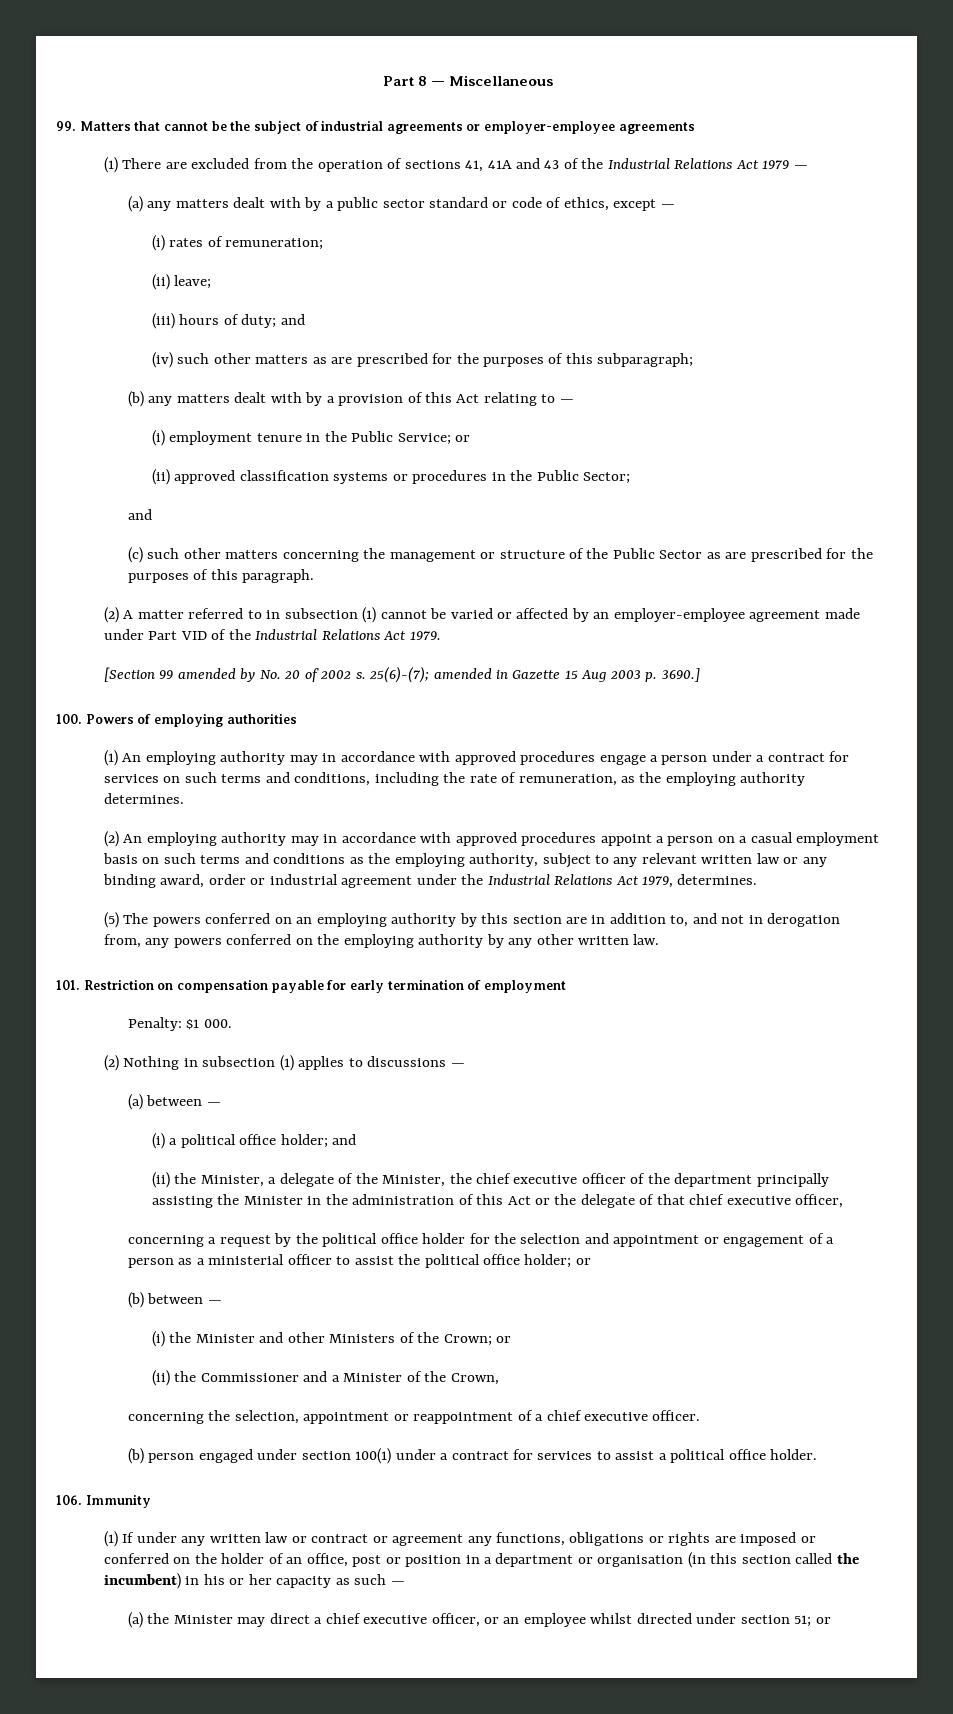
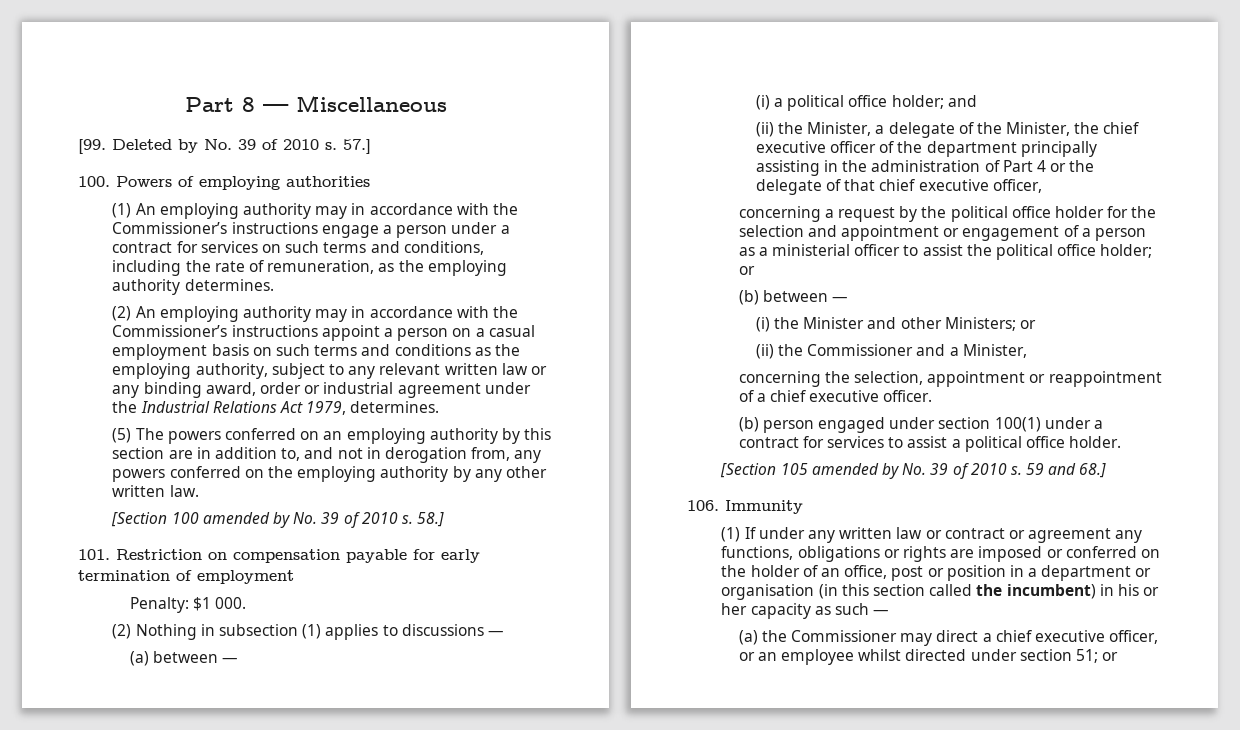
- 99. Matters that cannot be the subject of industrial agreements or employer-employee agreements
- (1) There are excluded from the operation of sections 41, 41A and 43 of the Industrial Relations Act 1979 —
- (a) any matters dealt with by a public sector standard or code of ethics, except —
- (i) rates of remuneration;
- (ii) leave;
- (iii) hours of duty; and
- (iv) such other matters as are prescribed for the purposes of this subparagraph;
- (b) any matters dealt with by a provision of this Act relating to —
- (i) employment tenure in the Public Service; or
- (ii) approved classification systems or procedures in the Public Sector;
- and
- (c) such other matters concerning the management or structure of the Public Sector as are prescribed for the purposes of this paragraph.
- (2) A matter referred to in subsection (1) cannot be varied or affected by an employer-employee agreement made under Part VID of the Industrial Relations Act 1979.
- [Section 99 amended by No. 20 of 2002 s. 25(6)-(7); amended in Gazette 15 Aug 2003 p. 3690.]
+ [99. Deleted by No. 39 of 2010 s. 57.]
- (1) An employing authority may in accordance with approved procedures engage a person under a contract for services on such terms and conditions, including the rate of remuneration, as the employing authority determines.
+ (1) An employing authority may in accordance with the Commissioner’s instructions engage a person under a contract for services on such terms and conditions, including the rate of remuneration, as the employing authority determines.
- (2) An employing authority may in accordance with approved procedures appoint a person on a casual employment basis on such terms and conditions as the employing authority, subject to any relevant written law or any binding award, order or industrial agreement under the Industrial Relations Act 1979, determines.
+ (2) An employing authority may in accordance with the Commissioner’s instructions appoint a person on a casual employment basis on such terms and conditions as the employing authority, subject to any relevant written law or any binding award, order or industrial agreement under the Industrial Relations Act 1979, determines.
+ [Section 100 amended by No. 39 of 2010 s. 58.]
- (ii) the Minister, a delegate of the Minister, the chief executive officer of the department principally assisting the Minister in the administration of this Act or the delegate of that chief executive officer,
+ (ii) the Minister, a delegate of the Minister, the chief executive officer of the department principally assisting in the administration of Part 4 or the delegate of that chief executive officer,
- (i) the Minister and other Ministers of the Crown; or
+ (i) the Minister and other Ministers; or
- (ii) the Commissioner and a Minister of the Crown,
+ (ii) the Commissioner and a Minister,
+ [Section 105 amended by No. 39 of 2010 s. 59 and 68.]
- (a) the Minister may direct a chief executive officer, or an employee whilst directed under section 51; or
+ (a) the Commissioner may direct a chief executive officer, or an employee whilst directed under section 51; or

